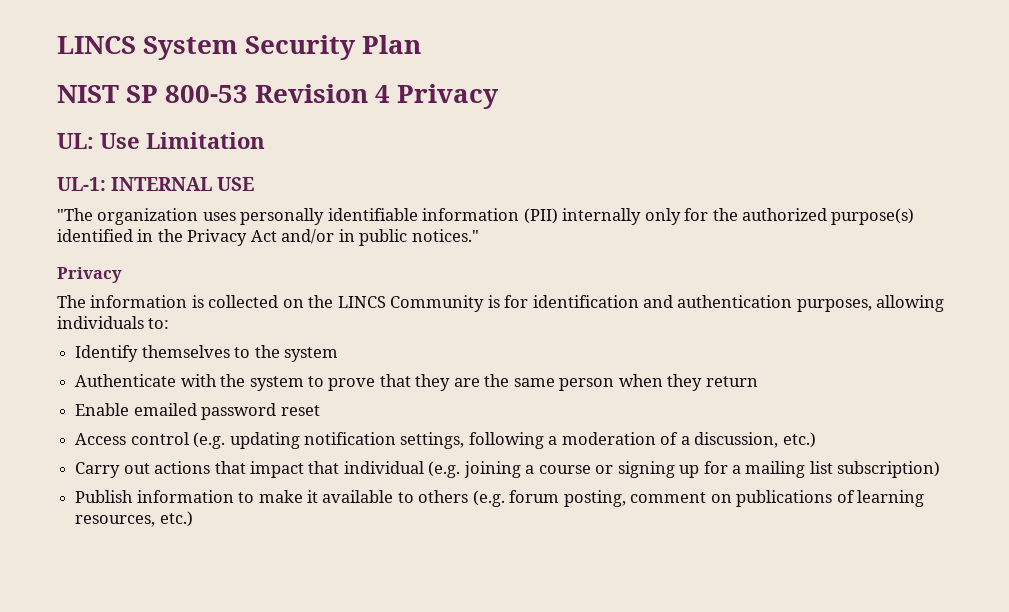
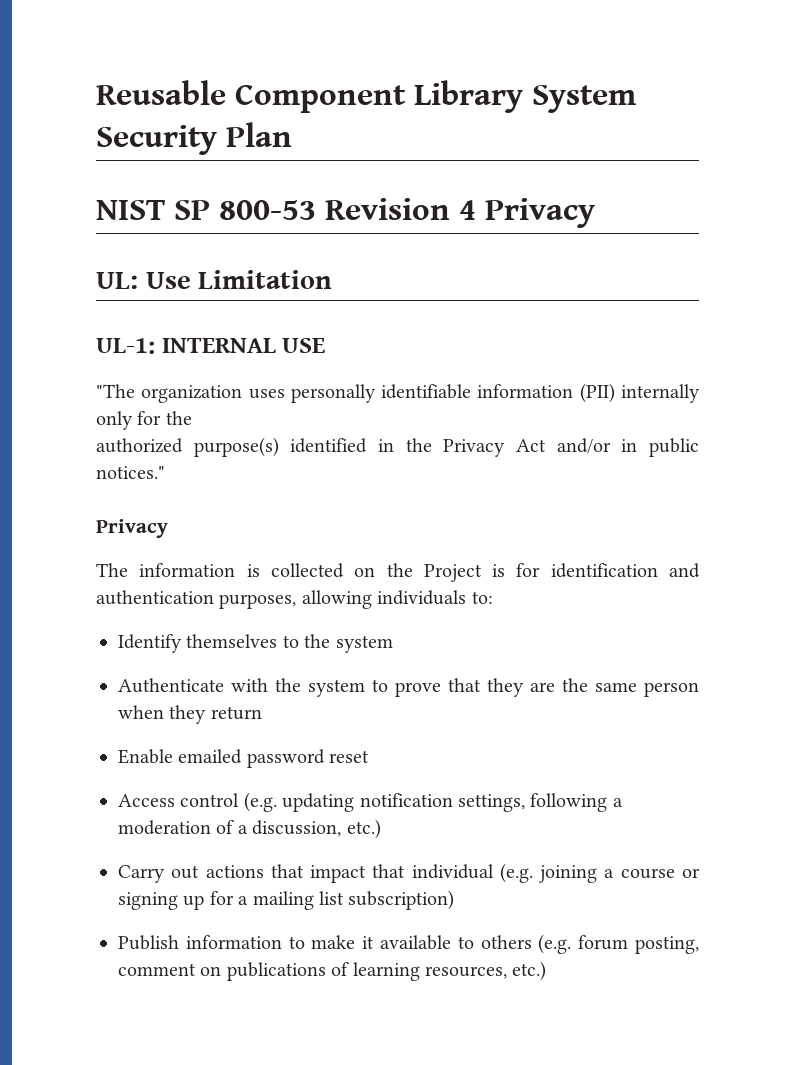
- LINCS System Security Plan
+ Reusable Component Library System Security Plan
- "The organization uses personally identifiable information (PII) internally only for the authorized purpose(s) identified in the Privacy Act and/or in public notices."
+ "The organization uses personally identifiable information (PII) internally only for the
+ authorized purpose(s) identified in the Privacy Act and/or in public notices."
- The information is collected on the LINCS Community is for identification and authentication purposes, allowing individuals to:
+ The information is collected on the Project is for identification and authentication purposes, allowing individuals to:

